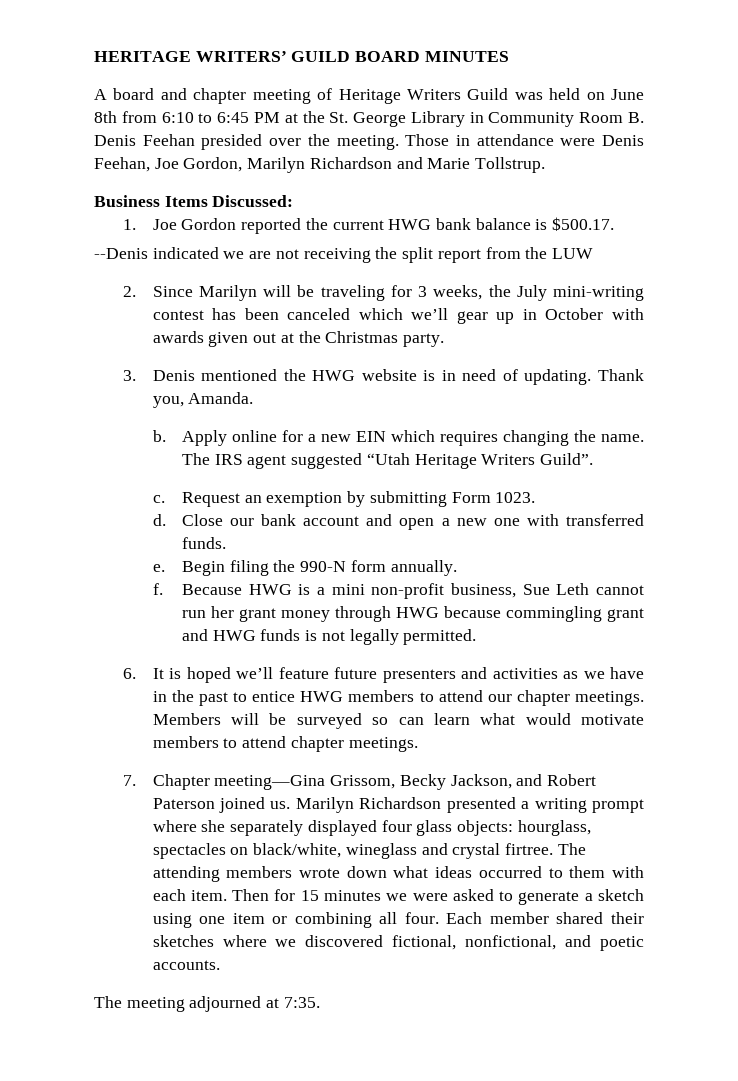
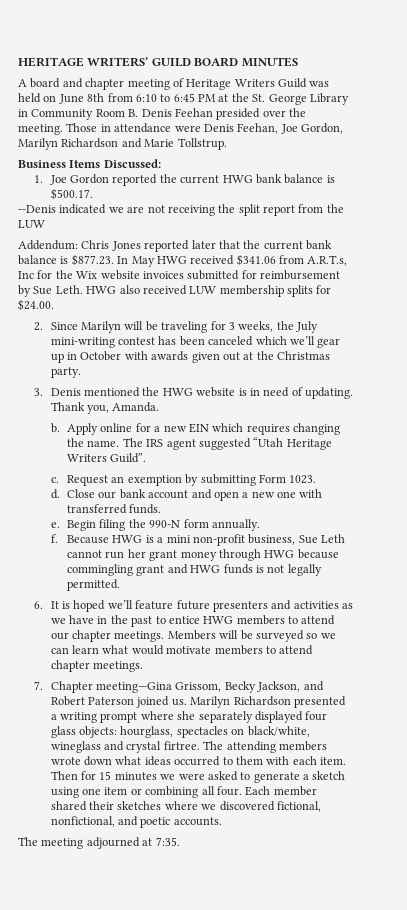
+ Addendum: Chris Jones reported later that the current bank balance is $877.23. In May HWG received $341.06 from A.R.T.s, Inc for the Wix website invoices submitted for reimbursement by Sue Leth. HWG also received LUW membership splits for $24.00.
- Members will be surveyed so can learn what would motivate members to attend chapter meetings.
+ Members will be surveyed so we can learn what would motivate members to attend chapter meetings.

